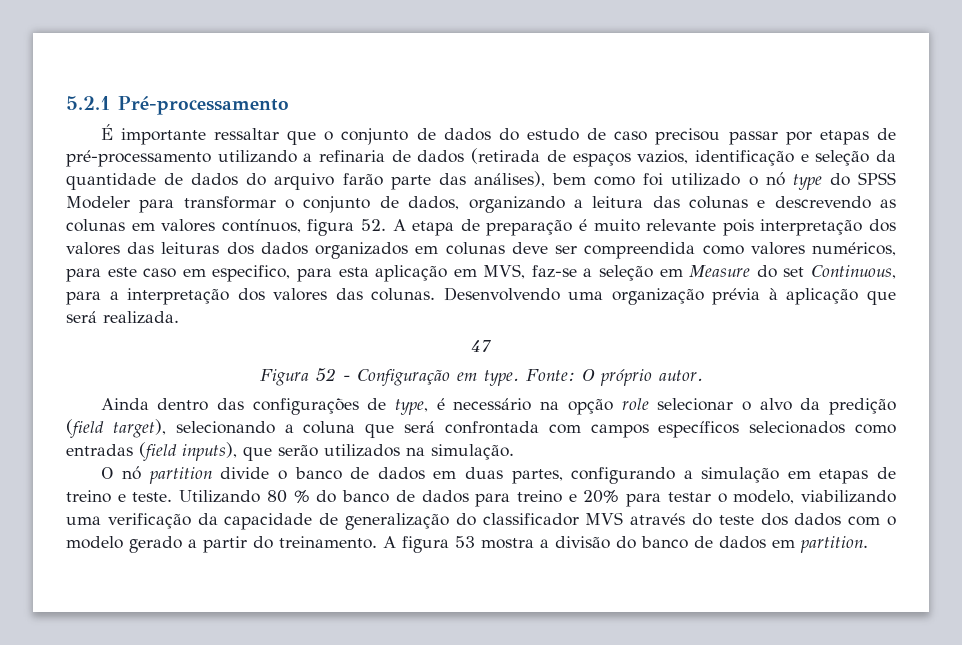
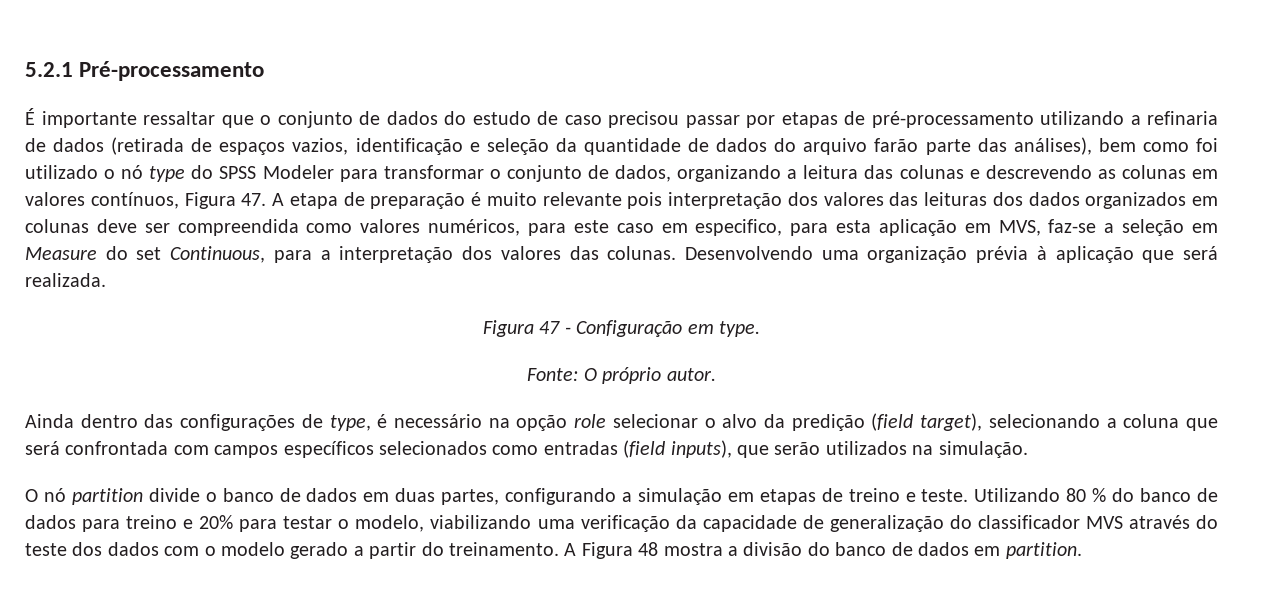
- É importante ressaltar que o conjunto de dados do estudo de caso precisou passar por etapas de pré-processamento utilizando a refinaria de dados (retirada de espaços vazios, identificação e seleção da quantidade de dados do arquivo farão parte das análises), bem como foi utilizado o nó type do SPSS Modeler para transformar o conjunto de dados, organizando a leitura das colunas e descrevendo as colunas em valores contínuos, figura 52. A etapa de preparação é muito relevante pois interpretação dos valores das leituras dos dados organizados em colunas deve ser compreendida como valores numéricos, para este caso em especifico, para esta aplicação em MVS, faz-se a seleção em Measure do set Continuous, para a interpretação dos valores das colunas.
+ É importante ressaltar que o conjunto de dados do estudo de caso precisou passar por etapas de pré-processamento utilizando a refinaria de dados (retirada de espaços vazios, identificação e seleção da quantidade de dados do arquivo farão parte das análises), bem como foi utilizado o nó type do SPSS Modeler para transformar o conjunto de dados, organizando a leitura das colunas e descrevendo as colunas em valores contínuos, Figura 47. A etapa de preparação é muito relevante pois interpretação dos valores das leituras dos dados organizados em colunas deve ser compreendida como valores numéricos, para este caso em especifico, para esta aplicação em MVS, faz-se a seleção em Measure do set Continuous, para a interpretação dos valores das colunas.
- 47
- Figura 52 - Configuração em type. Fonte: O próprio autor.
+ Figura 47 - Configuração em type.
+ Fonte: O próprio autor.
- A figura 53 mostra a divisão do banco de dados em partition.
+ A Figura 48 mostra a divisão do banco de dados em partition.

